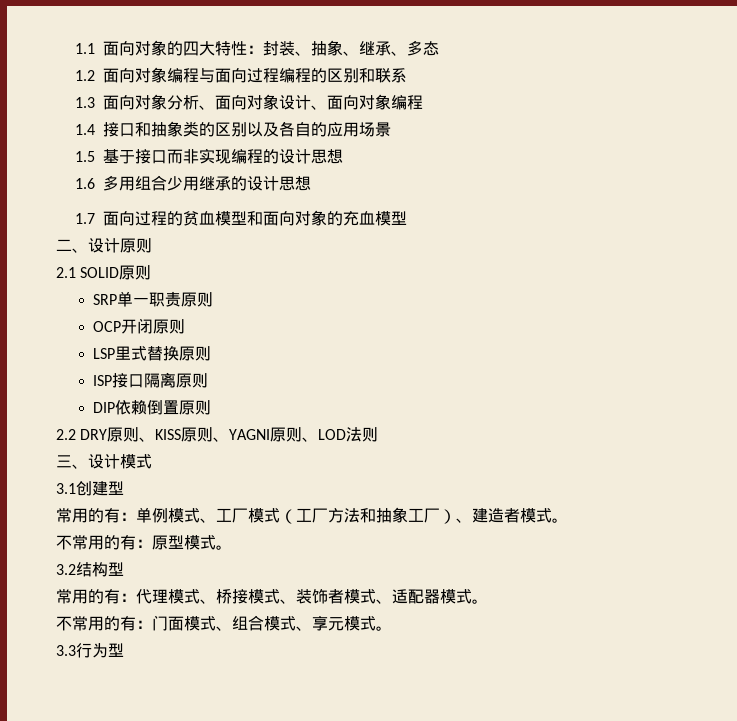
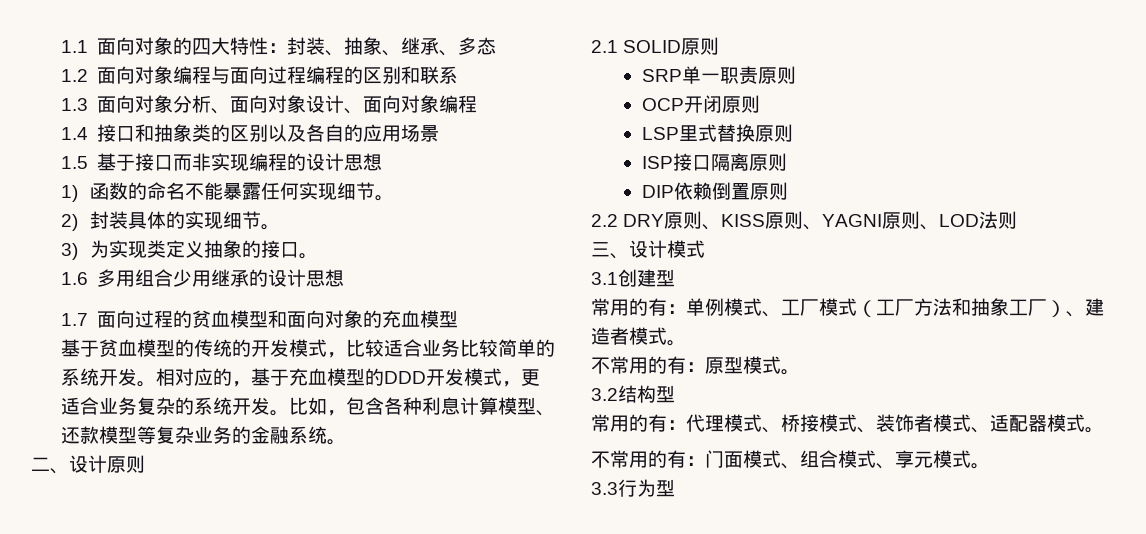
+ 1)函数的命名不能暴露任何实现细节。
+ 2)封装具体的实现细节。
+ 3)为实现类定义抽象的接口。
+ 基于贫血模型的传统的开发模式，比较适合业务比较简单的系统开发。相对应的，基于充血模型的DDD开发模式，更适合业务复杂的系统开发。比如，包含各种利息计算模型、还款模型等复杂业务的金融系统。

